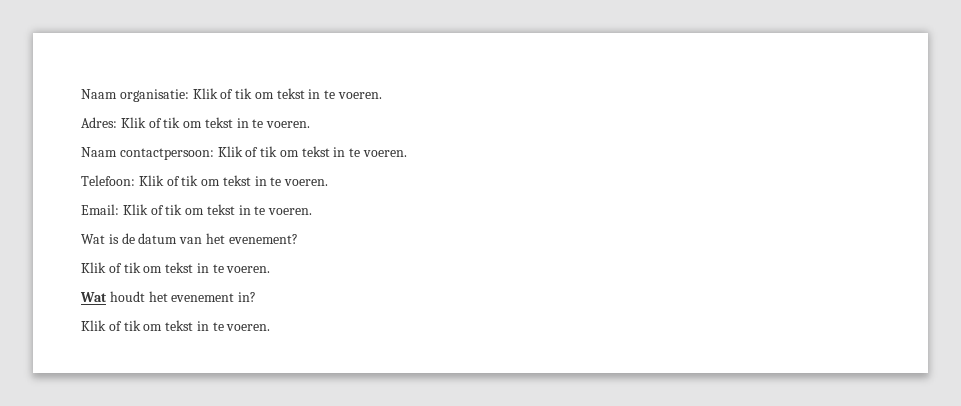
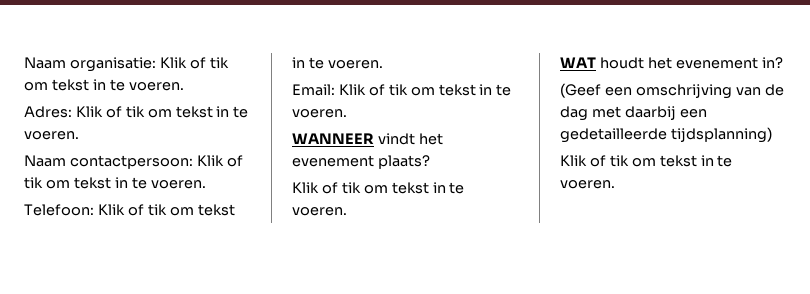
- Wat is de datum van het evenement?
+ WANNEER vindt het evenement plaats?
  Klik of tik om tekst in te voeren.
- Wat houdt het evenement in?
+ WAT houdt het evenement in?
+ (Geef een omschrijving van de dag met daarbij een gedetailleerde tijdsplanning)

